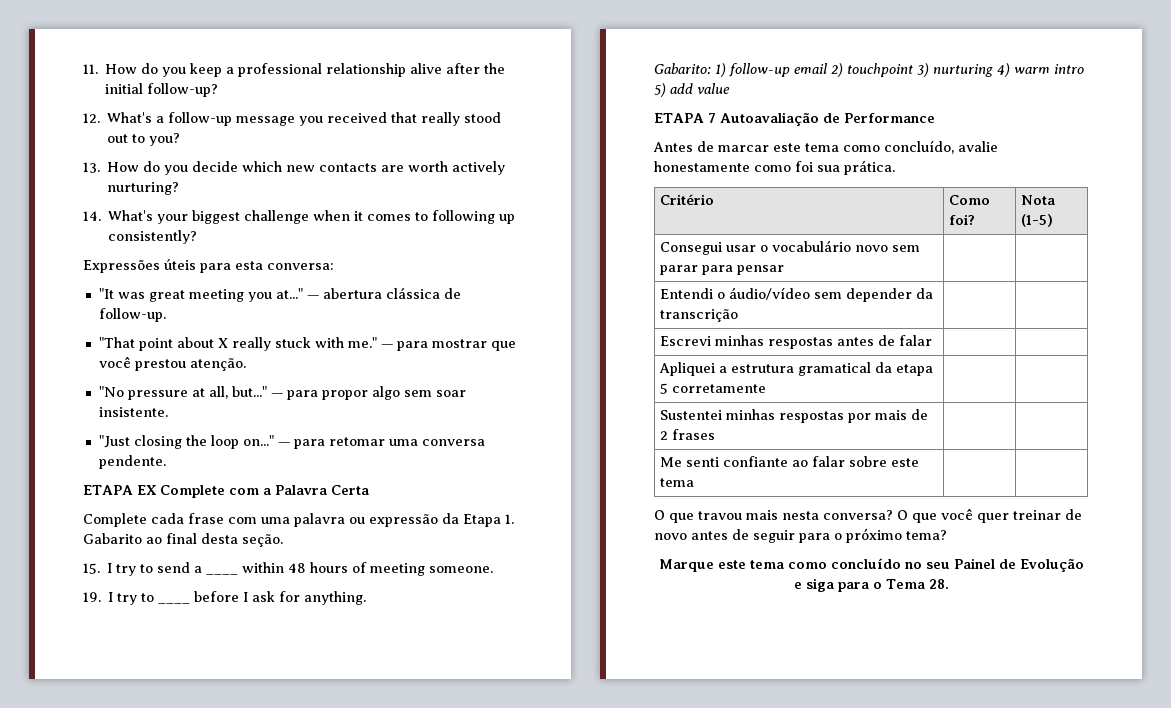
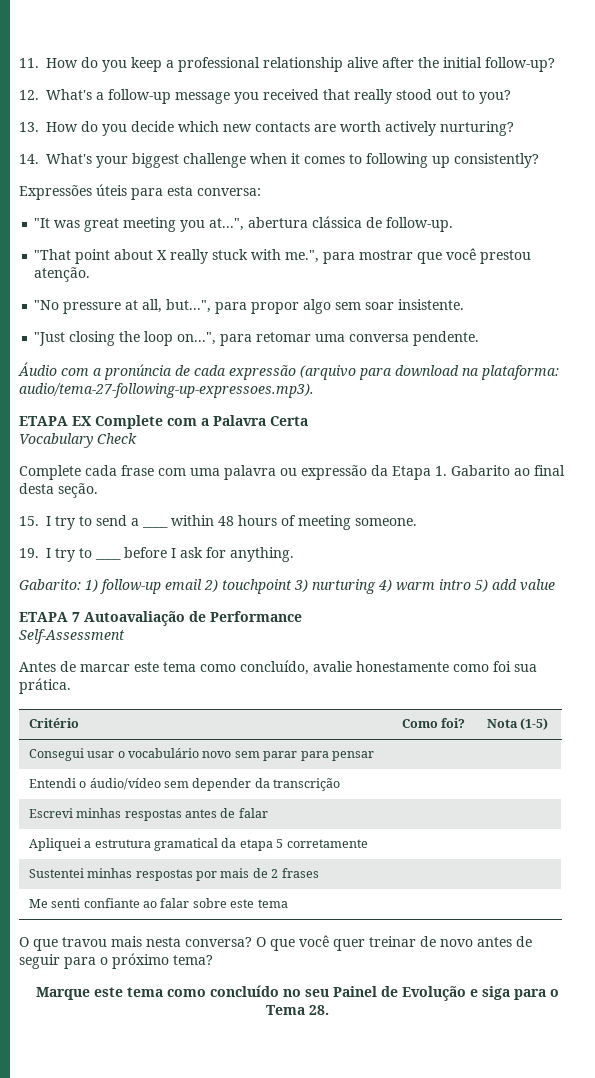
- "It was great meeting you at..." — abertura clássica de follow-up.
+ "It was great meeting you at...", abertura clássica de follow-up.
- "That point about X really stuck with me." — para mostrar que você prestou atenção.
+ "That point about X really stuck with me.", para mostrar que você prestou atenção.
- "No pressure at all, but..." — para propor algo sem soar insistente.
+ "No pressure at all, but...", para propor algo sem soar insistente.
- "Just closing the loop on..." — para retomar uma conversa pendente.
+ "Just closing the loop on...", para retomar uma conversa pendente.
+ Áudio com a pronúncia de cada expressão (arquivo para download na plataforma: audio/tema-27-following-up-expressoes.mp3).
+ Vocabulary Check
+ Self-Assessment

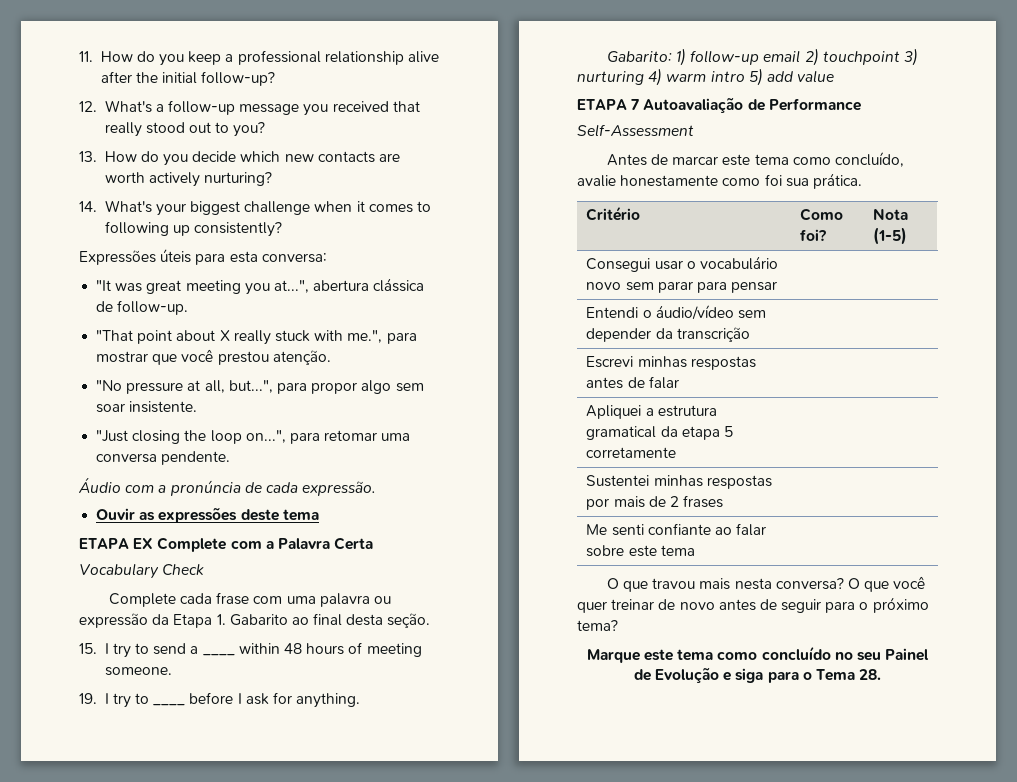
- Áudio com a pronúncia de cada expressão (arquivo para download na plataforma: audio/tema-27-following-up-expressoes.mp3).
+ Áudio com a pronúncia de cada expressão.
+ Ouvir as expressões deste tema

